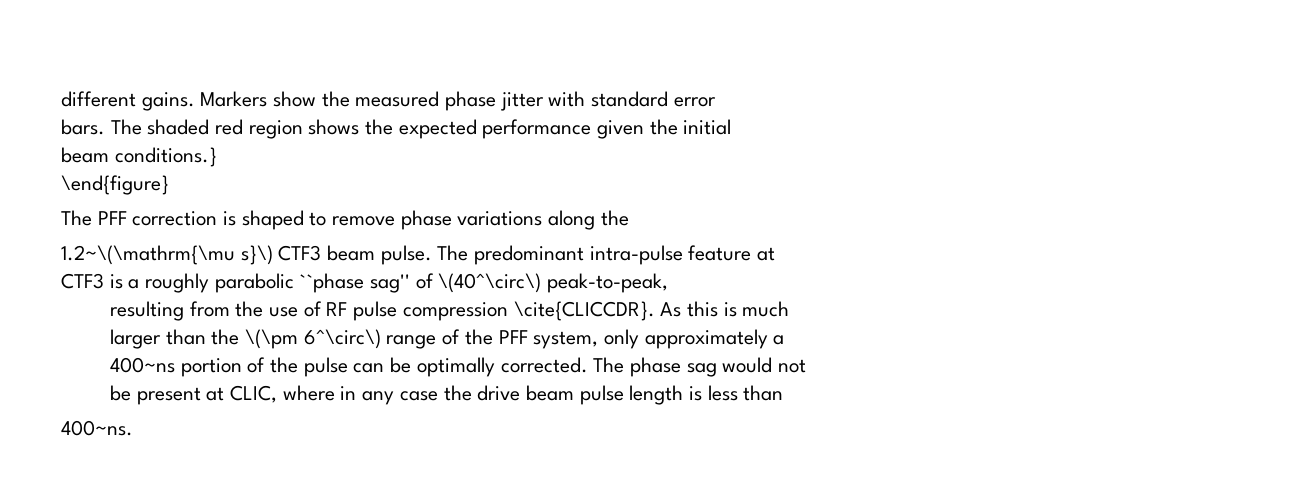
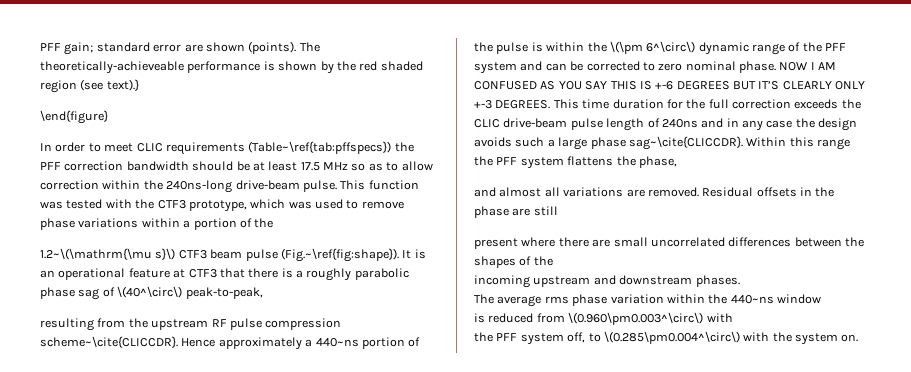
- different gains. Markers show the measured phase jitter with standard error
- bars. The shaded red region shows the expected performance given the initial
- beam conditions.}
+ PFF gain; standard error are shown (points). The theoretically-achieveable performance is shown by the red shaded region (see text).}
  \end{figure}
- The PFF correction is shaped to remove phase variations along the
+ In order to meet CLIC requirements (Table~\ref{tab:pffspecs}) the PFF correction bandwidth should be at least 17.5 MHz so as to allow correction within the 240ns-long drive-beam pulse. This function was tested with the CTF3 prototype, which was used to remove phase variations within a portion of the
- 1.2~\(\mathrm{\mu s}\) CTF3 beam pulse. The predominant intra-pulse feature at
- CTF3 is a roughly parabolic ``phase sag'' of \(40^\circ\) peak-to-peak,
+ 1.2~\(\mathrm{\mu s}\) CTF3 beam pulse (Fig.~\ref{fig:shape}). It is an operational feature at CTF3 that there is a roughly parabolic phase sag of \(40^\circ\) peak-to-peak,
- resulting from the use of RF pulse compression \cite{CLICCDR}. As this is much
- larger than the \(\pm 6^\circ\) range of the PFF system, only approximately a
- 400~ns portion of the pulse can be optimally corrected. The phase sag would not
- be present at CLIC, where in any case the drive beam pulse length is less than
- 400~ns.
+ resulting from the upstream RF pulse compression scheme~\cite{CLICCDR}. Hence approximately a 440~ns portion of the pulse is within the \(\pm 6^\circ\) dynamic range of the PFF system and can be corrected to zero nominal phase. NOW I AM CONFUSED AS YOU SAY THIS IS +-6 DEGREES BUT IT’S CLEARLY ONLY +-3 DEGREES. This time duration for the full correction exceeds the CLIC drive-beam pulse length of 240ns and in any case the design avoids such a large phase sag~\cite{CLICCDR}. Within this range the PFF system flattens the phase,
+ and almost all variations are removed. Residual offsets in the phase are still
+ present where there are small uncorrelated differences between the shapes of the
+ incoming upstream and downstream phases.
+ The average rms phase variation within the 440~ns window
+ is reduced from \(0.960\pm0.003^\circ\) with
+ the PFF system off, to \(0.285\pm0.004^\circ\) with the system on.

